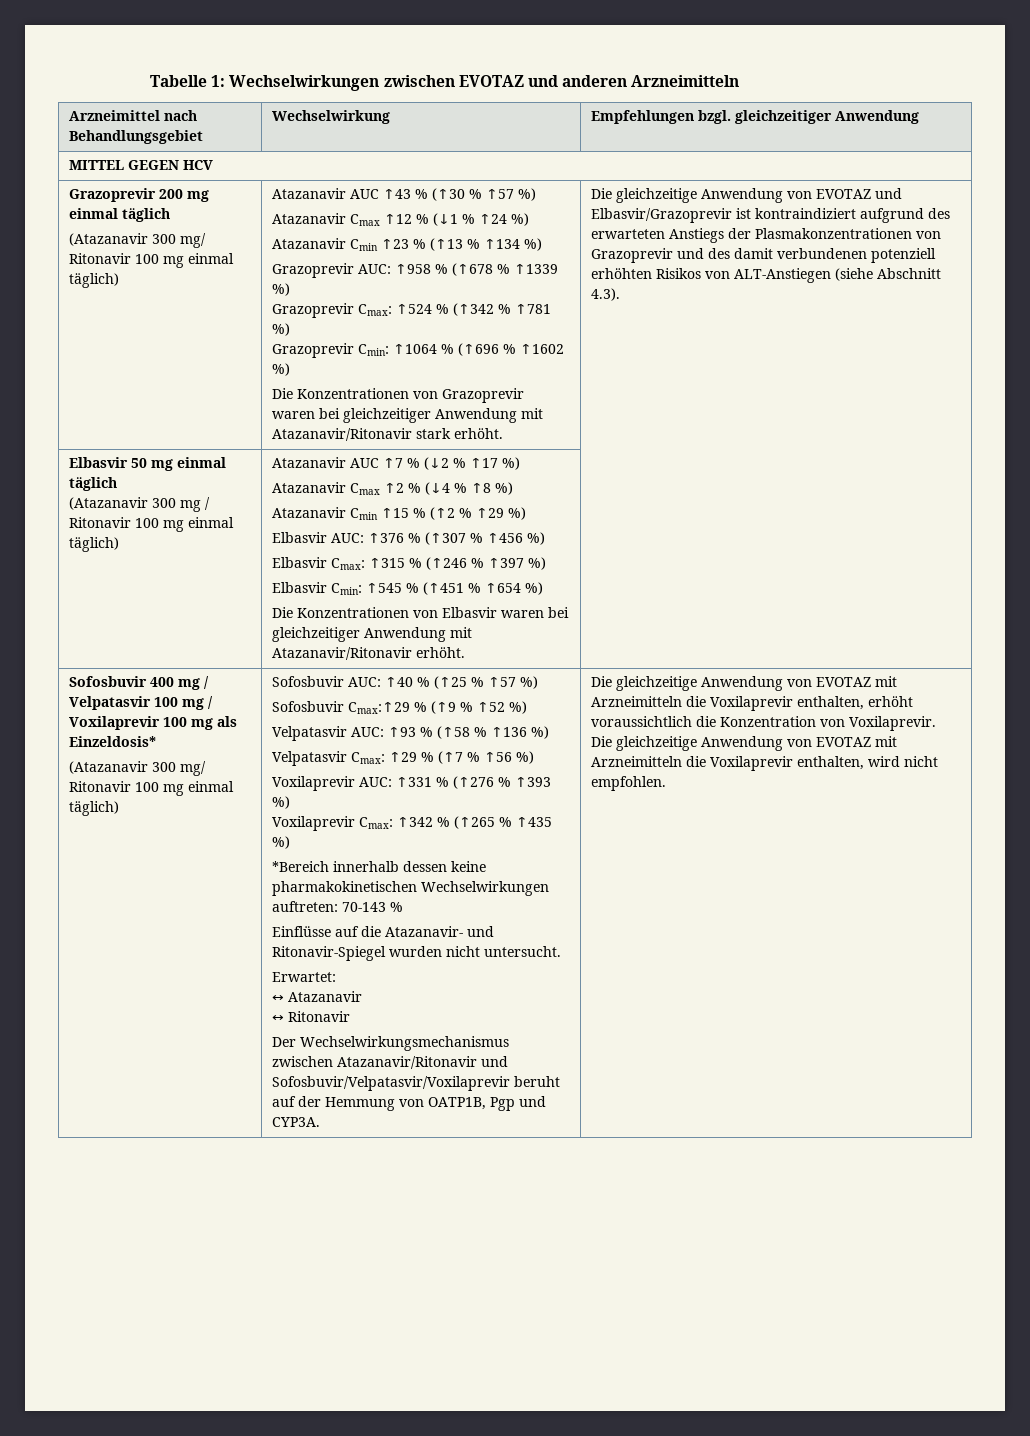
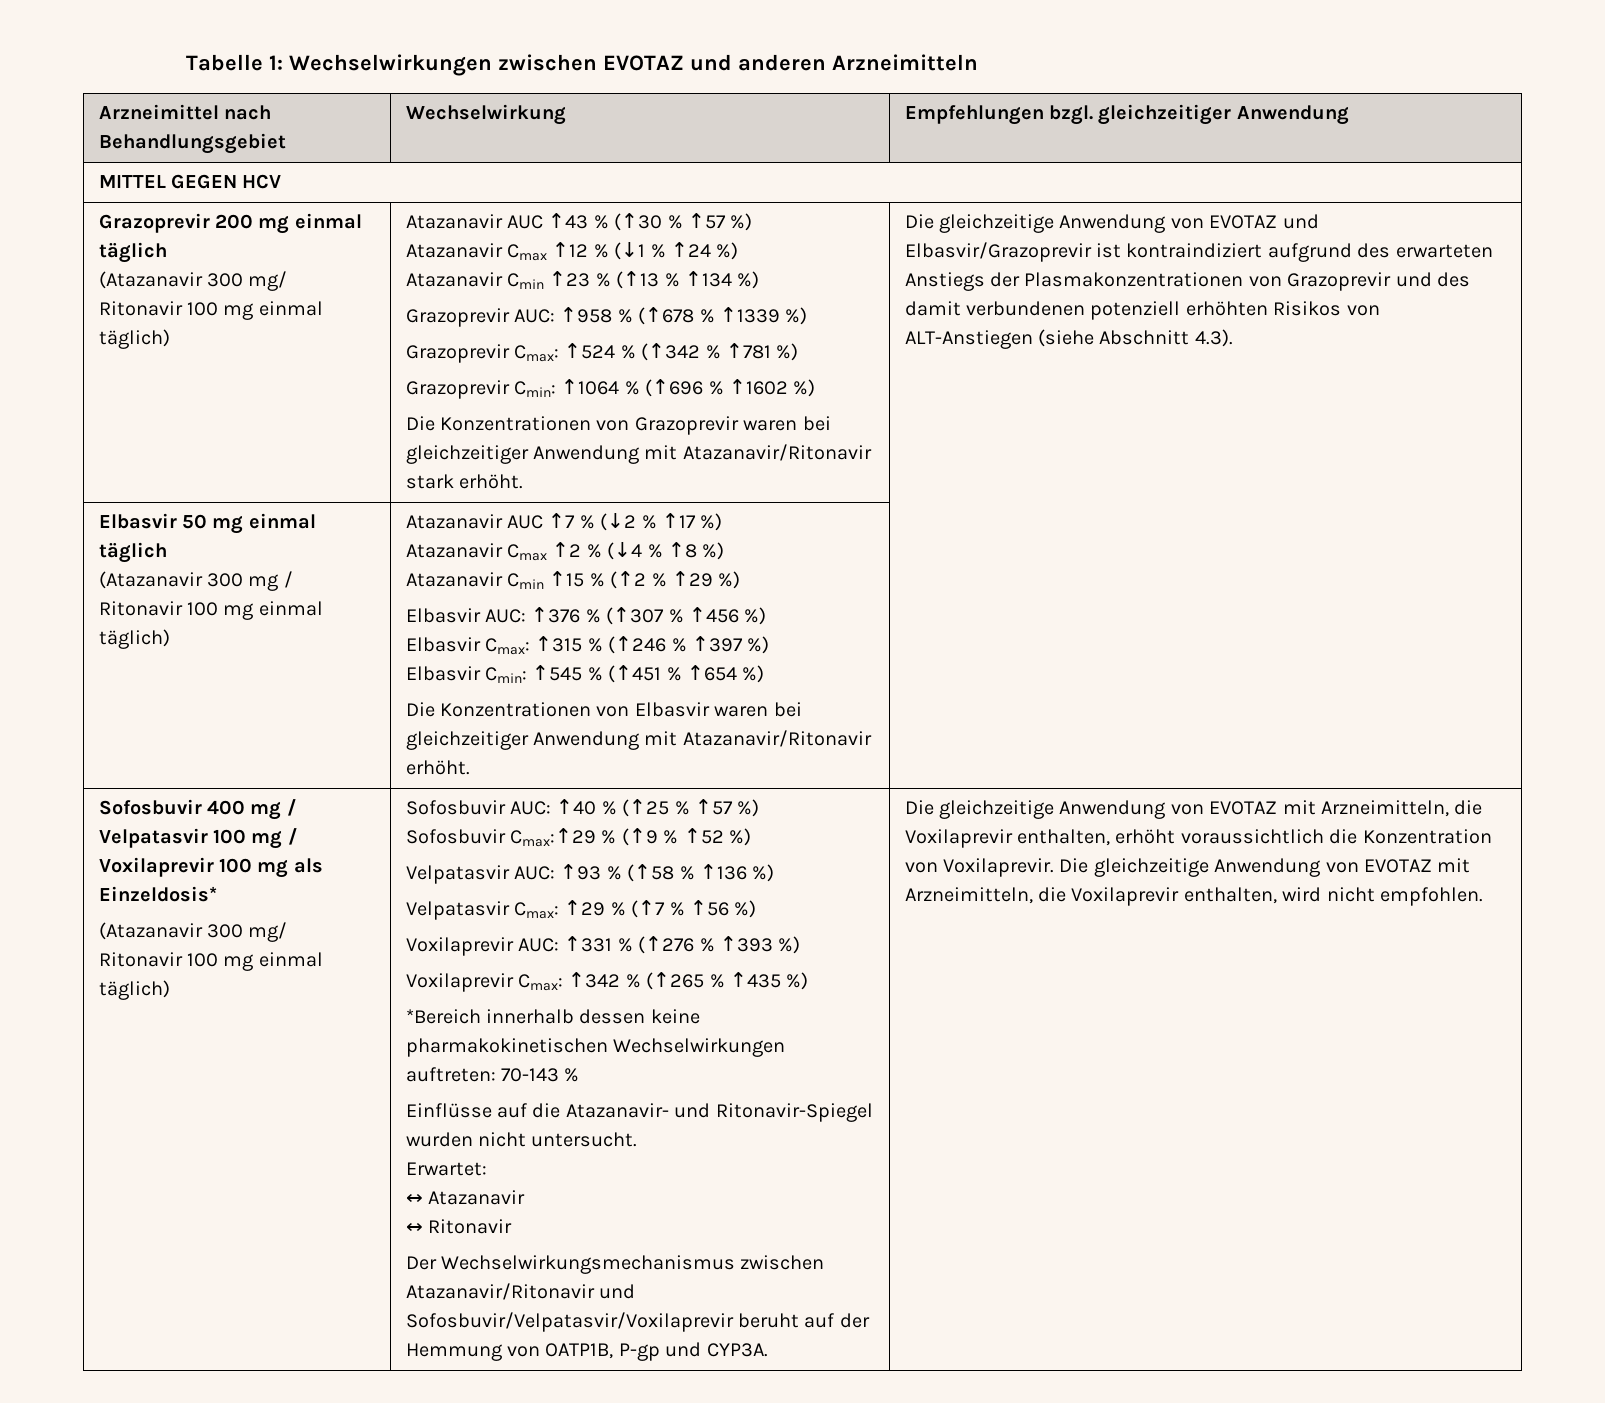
- Der Wechselwirkungsmechanismus zwischen Atazanavir/Ritonavir und Sofosbuvir/Velpatasvir/Voxilaprevir beruht auf der Hemmung von OATP1B, Pgp und CYP3A.
+ Der Wechselwirkungsmechanismus zwischen Atazanavir/Ritonavir und Sofosbuvir/Velpatasvir/Voxilaprevir beruht auf der Hemmung von OATP1B, P-gp und CYP3A.
- Die gleichzeitige Anwendung von EVOTAZ mit Arzneimitteln die Voxilaprevir enthalten, erhöht voraussichtlich die Konzentration von Voxilaprevir.
+ Die gleichzeitige Anwendung von EVOTAZ mit Arzneimitteln, die Voxilaprevir enthalten, erhöht voraussichtlich die Konzentration von Voxilaprevir.
- Die gleichzeitige Anwendung von EVOTAZ mit Arzneimitteln die Voxilaprevir enthalten, wird nicht empfohlen.
+ Die gleichzeitige Anwendung von EVOTAZ mit Arzneimitteln, die Voxilaprevir enthalten, wird nicht empfohlen.

